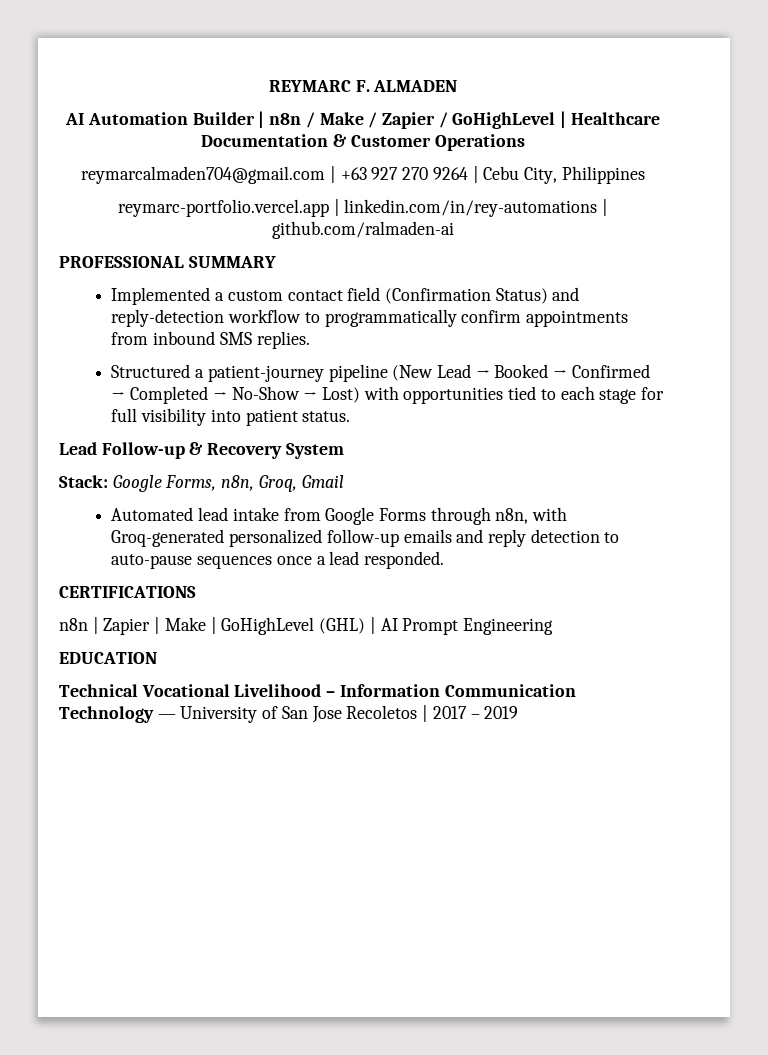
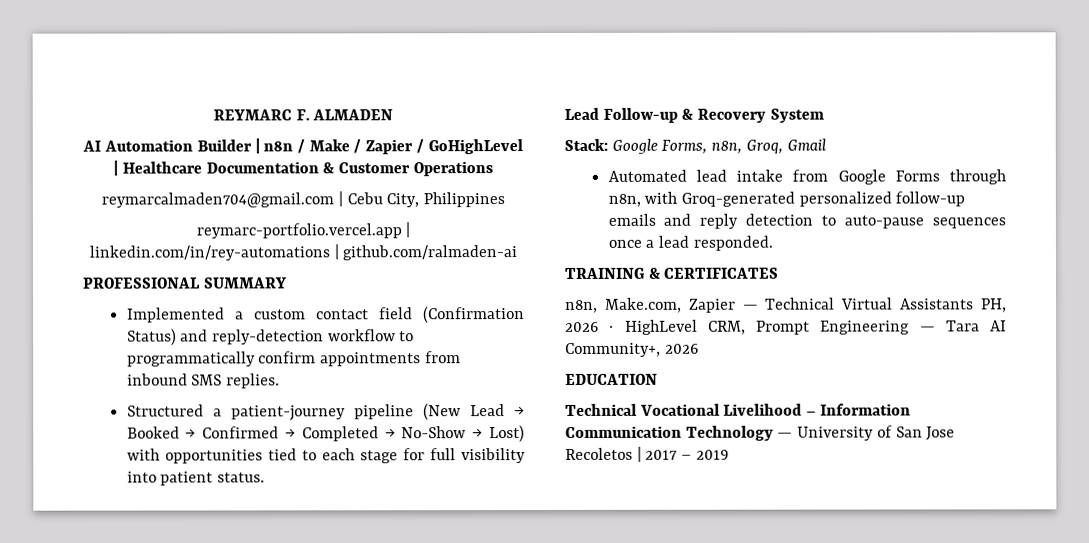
- reymarcalmaden704@gmail.com | +63 927 270 9264 | Cebu City, Philippines
+ reymarcalmaden704@gmail.com | Cebu City, Philippines
- CERTIFICATIONS
- n8n | Zapier | Make | GoHighLevel (GHL) | AI Prompt Engineering
+ TRAINING & CERTIFICATES
+ n8n, Make.com, Zapier — Technical Virtual Assistants PH, 2026 · HighLevel CRM, Prompt Engineering — Tara AI Community+, 2026

